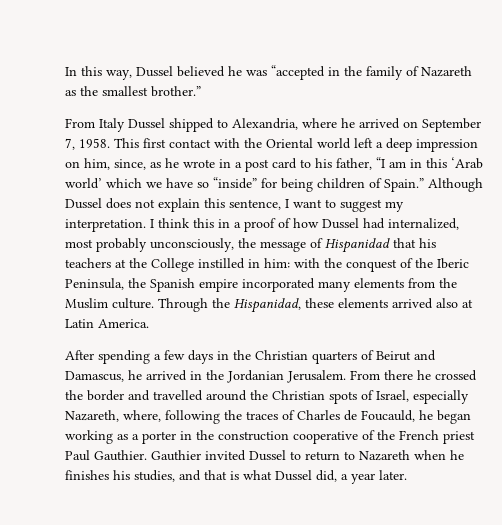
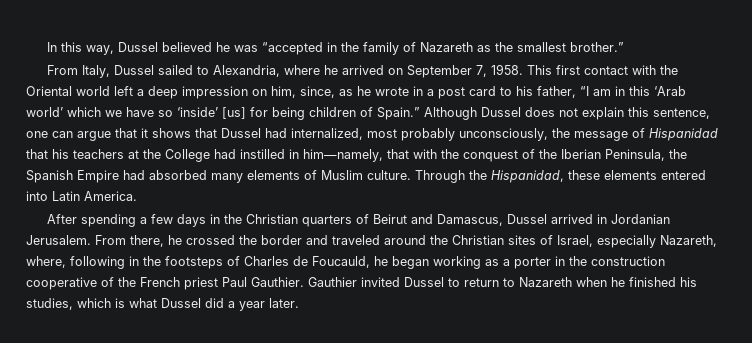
- From Italy Dussel shipped to Alexandria, where he arrived on September 7, 1958.
+ From Italy, Dussel sailed to Alexandria, where he arrived on September 7, 1958.
- This first contact with the Oriental world left a deep impression on him, since, as he wrote in a post card to his father, “I am in this ‘Arab world’ which we have so “inside” for being children of Spain.”
+ This first contact with the Oriental world left a deep impression on him, since, as he wrote in a post card to his father, “I am in this ‘Arab world’ which we have so ‘inside’ [us] for being children of Spain.”
- Although Dussel does not explain this sentence, I want to suggest my interpretation. I think this in a proof of how Dussel had internalized, most probably unconsciously, the message of Hispanidad that his teachers at the College instilled in him: with the conquest of the Iberic Peninsula, the Spanish empire incorporated many elements from the Muslim culture.
+ Although Dussel does not explain this sentence, one can argue that it shows that Dussel had internalized, most probably unconsciously, the message of Hispanidad that his teachers at the College had instilled in him—namely, that with the conquest of the Iberian Peninsula, the Spanish Empire had absorbed many elements of Muslim culture.
- Through the Hispanidad, these elements arrived also at Latin America.
+ Through the Hispanidad, these elements entered into Latin America.
- After spending a few days in the Christian quarters of Beirut and Damascus, he arrived in the Jordanian Jerusalem.
+ After spending a few days in the Christian quarters of Beirut and Damascus, Dussel arrived in Jordanian Jerusalem.
- From there he crossed the border and travelled around the Christian spots of Israel, especially Nazareth, where, following the traces of Charles de Foucauld, he began working as a porter in the construction cooperative of the French priest Paul Gauthier.
+ From there, he crossed the border and traveled around the Christian sites of Israel, especially Nazareth, where, following in the footsteps of Charles de Foucauld, he began working as a porter in the construction cooperative of the French priest Paul Gauthier.
- Gauthier invited Dussel to return to Nazareth when he finishes his studies, and that is what Dussel did, a year later.
+ Gauthier invited Dussel to return to Nazareth when he finished his studies, which is what Dussel did a year later.

